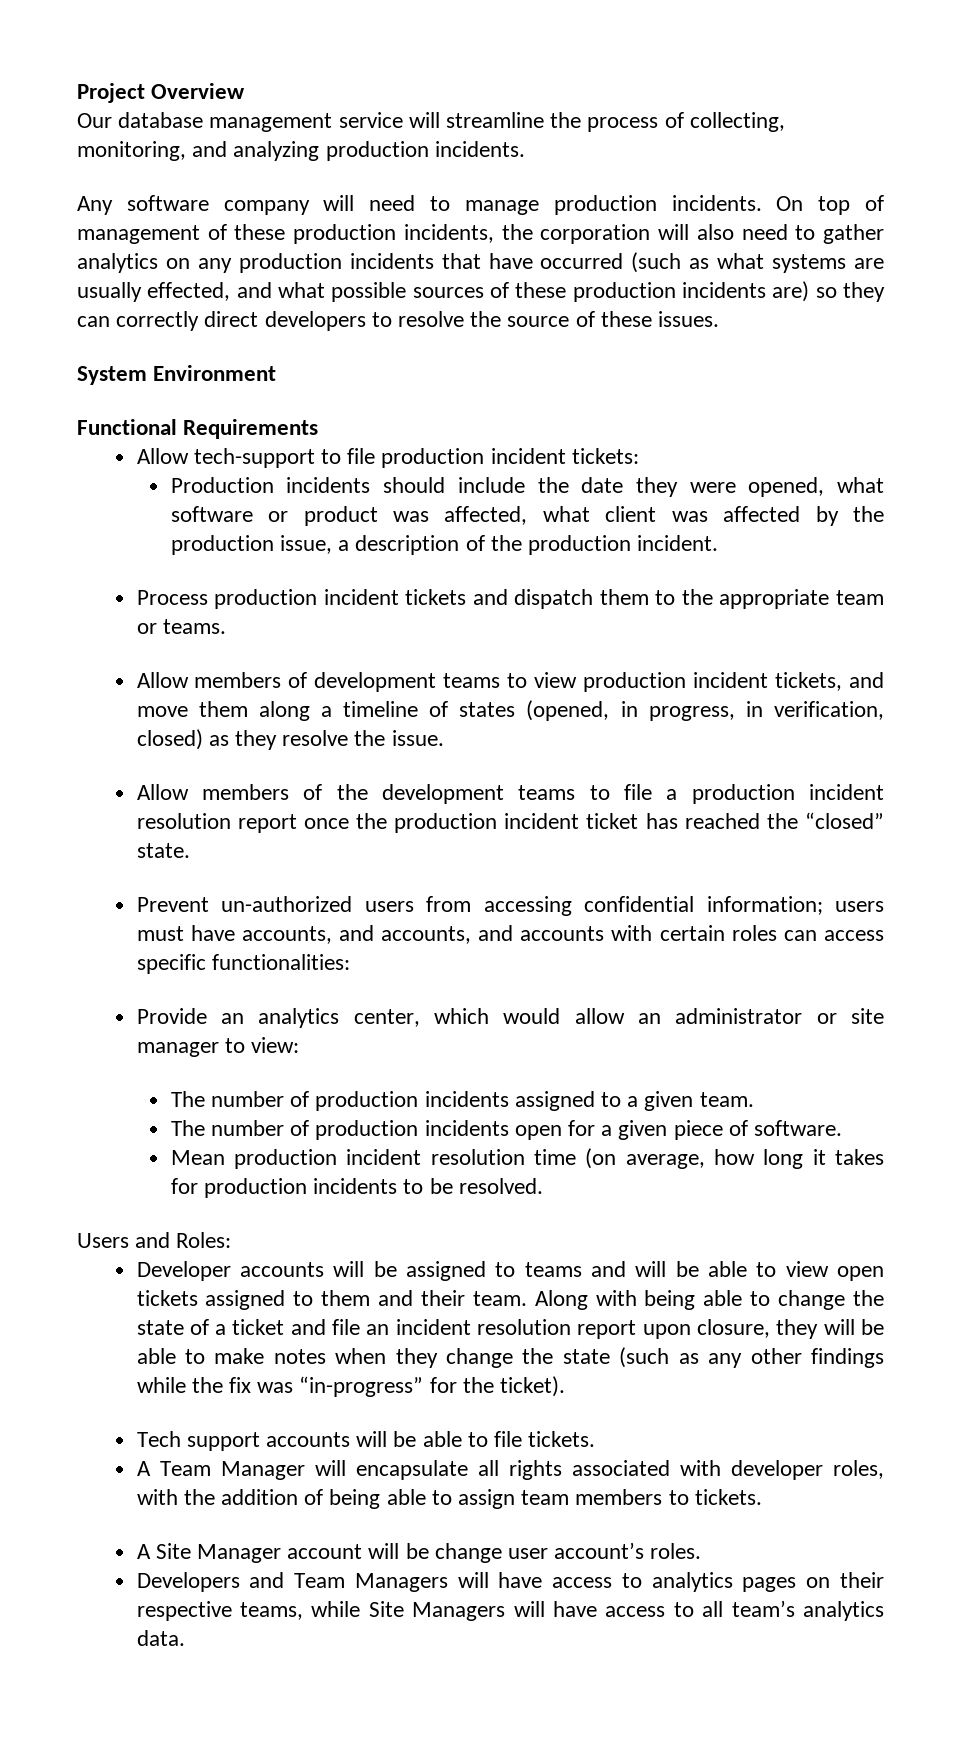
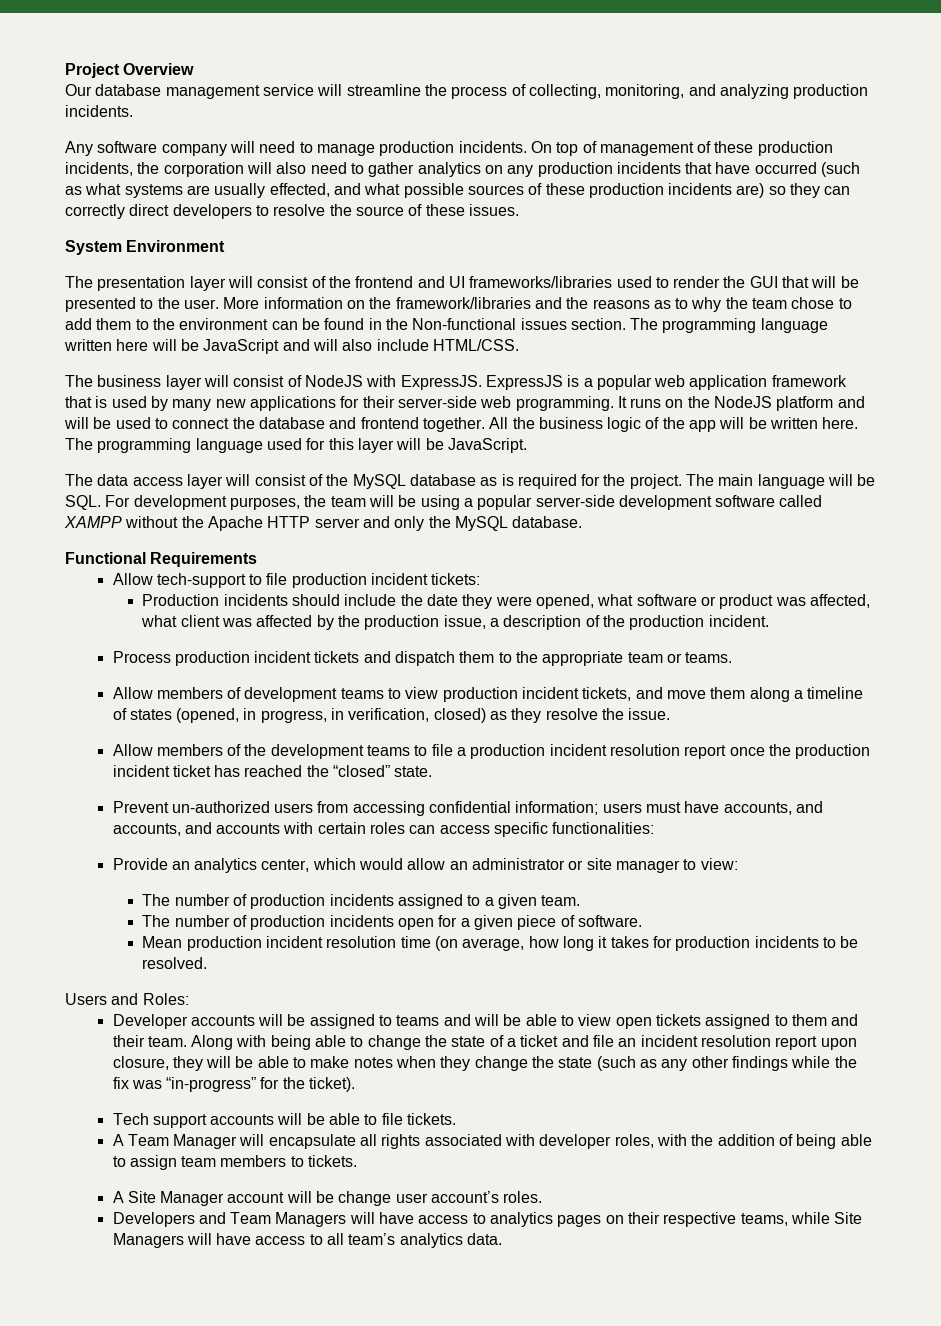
+ The presentation layer will consist of the frontend and UI frameworks/libraries used to render the GUI that will be presented to the user. More information on the framework/libraries and the reasons as to why the team chose to add them to the environment can be found in the Non-functional issues section. The programming language written here will be JavaScript and will also include HTML/CSS.
+ The business layer will consist of NodeJS with ExpressJS. ExpressJS is a popular web application framework that is used by many new applications for their server-side web programming. It runs on the NodeJS platform and will be used to connect the database and frontend together. All the business logic of the app will be written here. The programming language used for this layer will be JavaScript.
+ The data access layer will consist of the MySQL database as is required for the project. The main language will be SQL. For development purposes, the team will be using a popular server-side development software called XAMPP without the Apache HTTP server and only the MySQL database.

